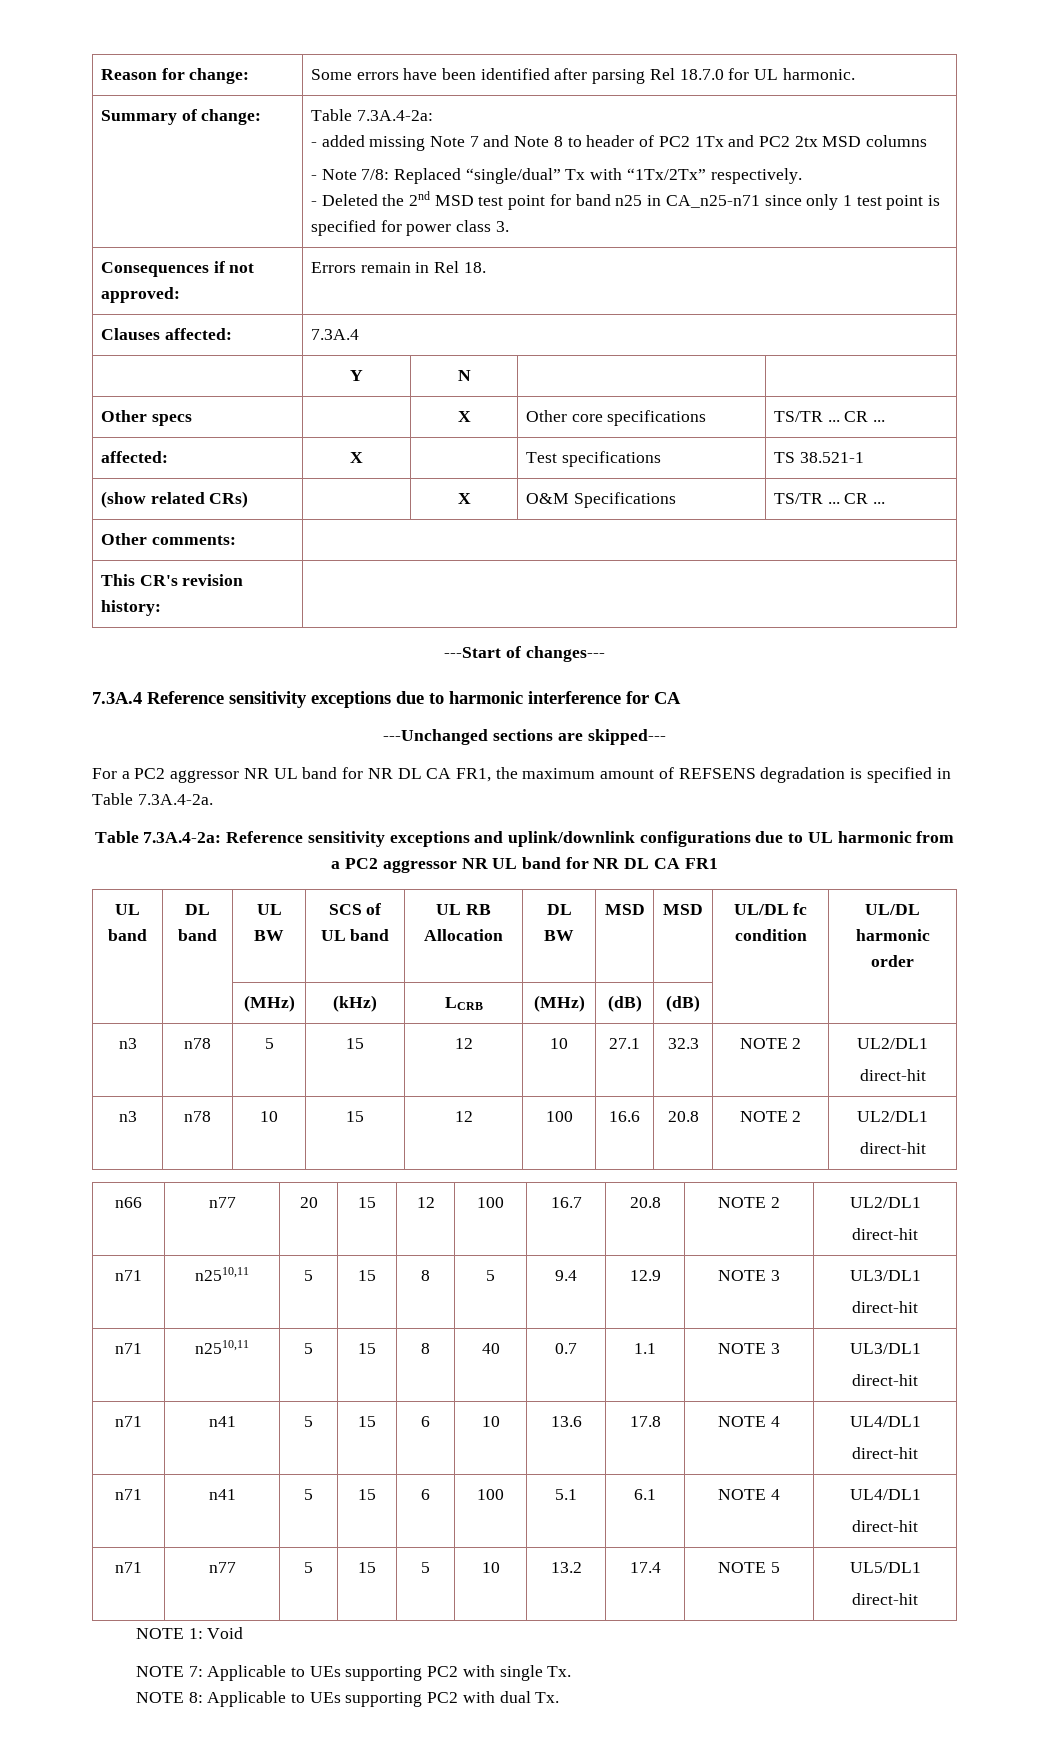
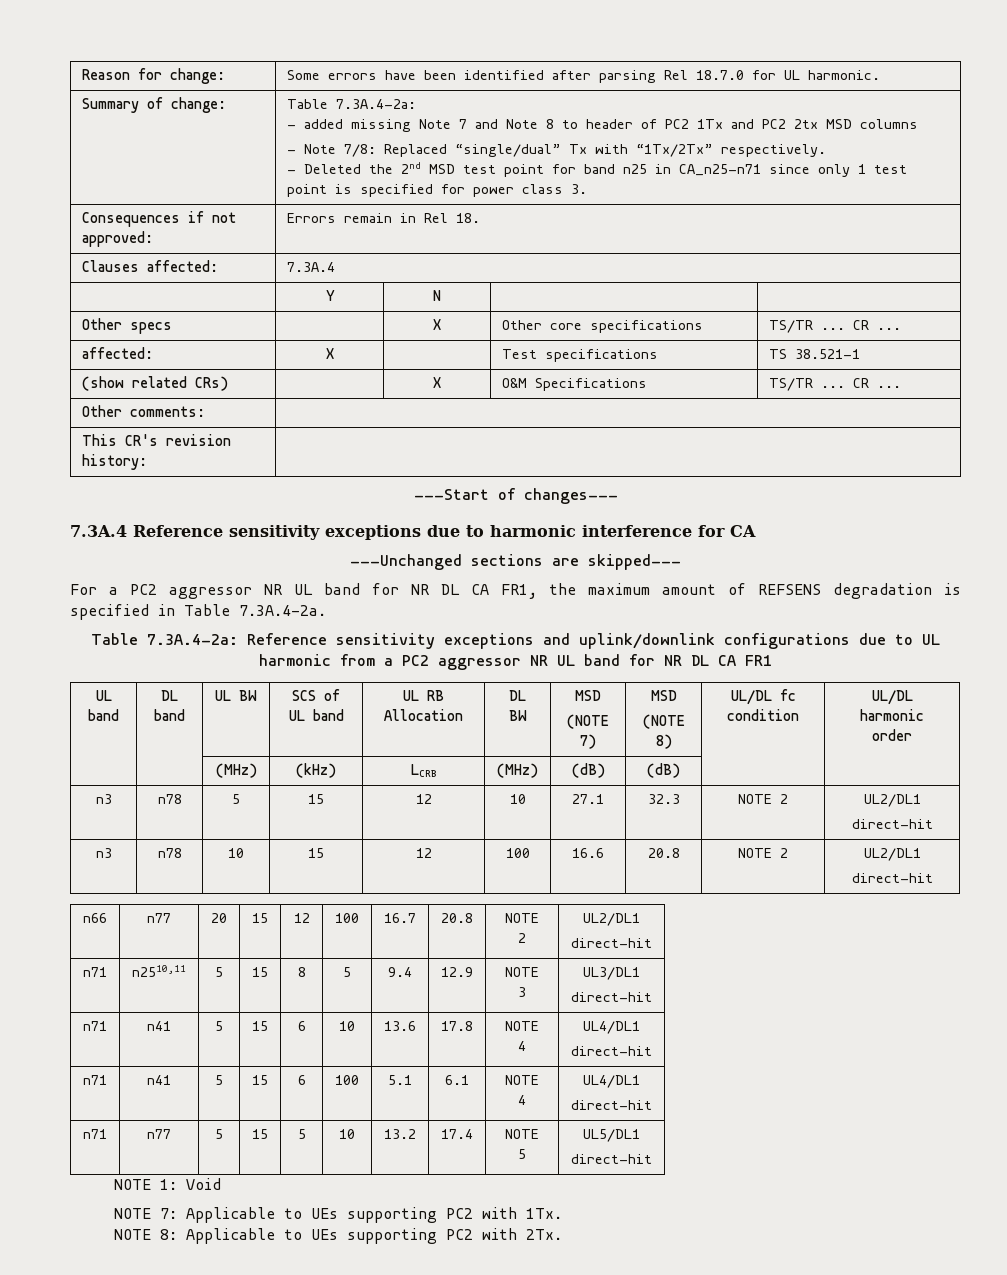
- UL band | DL band | UL BW | SCS of UL band | UL RB Allocation | DL BW | MSD | MSD | UL/DL fc condition | UL/DL harmonic order
+ UL band | DL band | UL BW | SCS of UL band | UL RB Allocation | DL BW | MSD
+ (NOTE 7) | MSD
+ (NOTE 8) | UL/DL fc condition | UL/DL harmonic order
- n71 | n2510,11 | 5 | 15 | 8 | 40 | 0.7 | 1.1 | NOTE 3 | UL3/DL1
- direct-hit
- NOTE 7: Applicable to UEs supporting PC2 with single Tx.
+ NOTE 7: Applicable to UEs supporting PC2 with 1Tx.
- NOTE 8: Applicable to UEs supporting PC2 with dual Tx.
+ NOTE 8: Applicable to UEs supporting PC2 with 2Tx.

